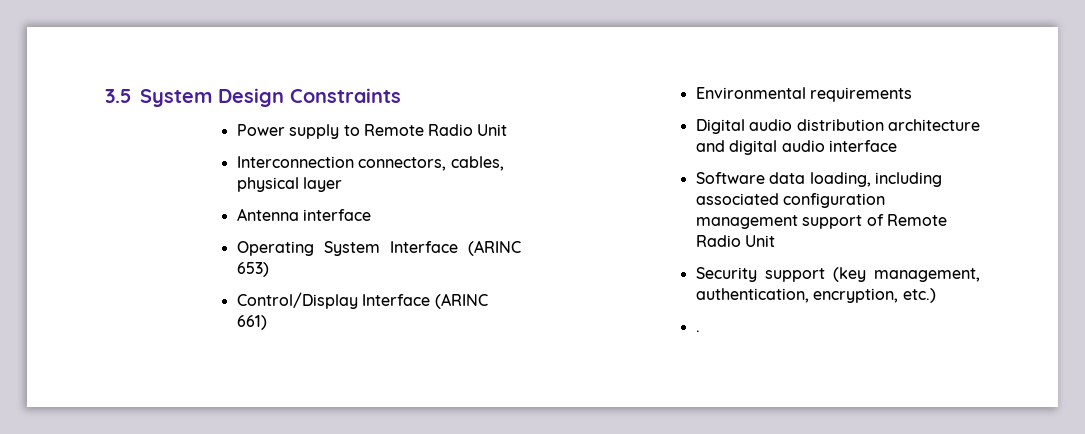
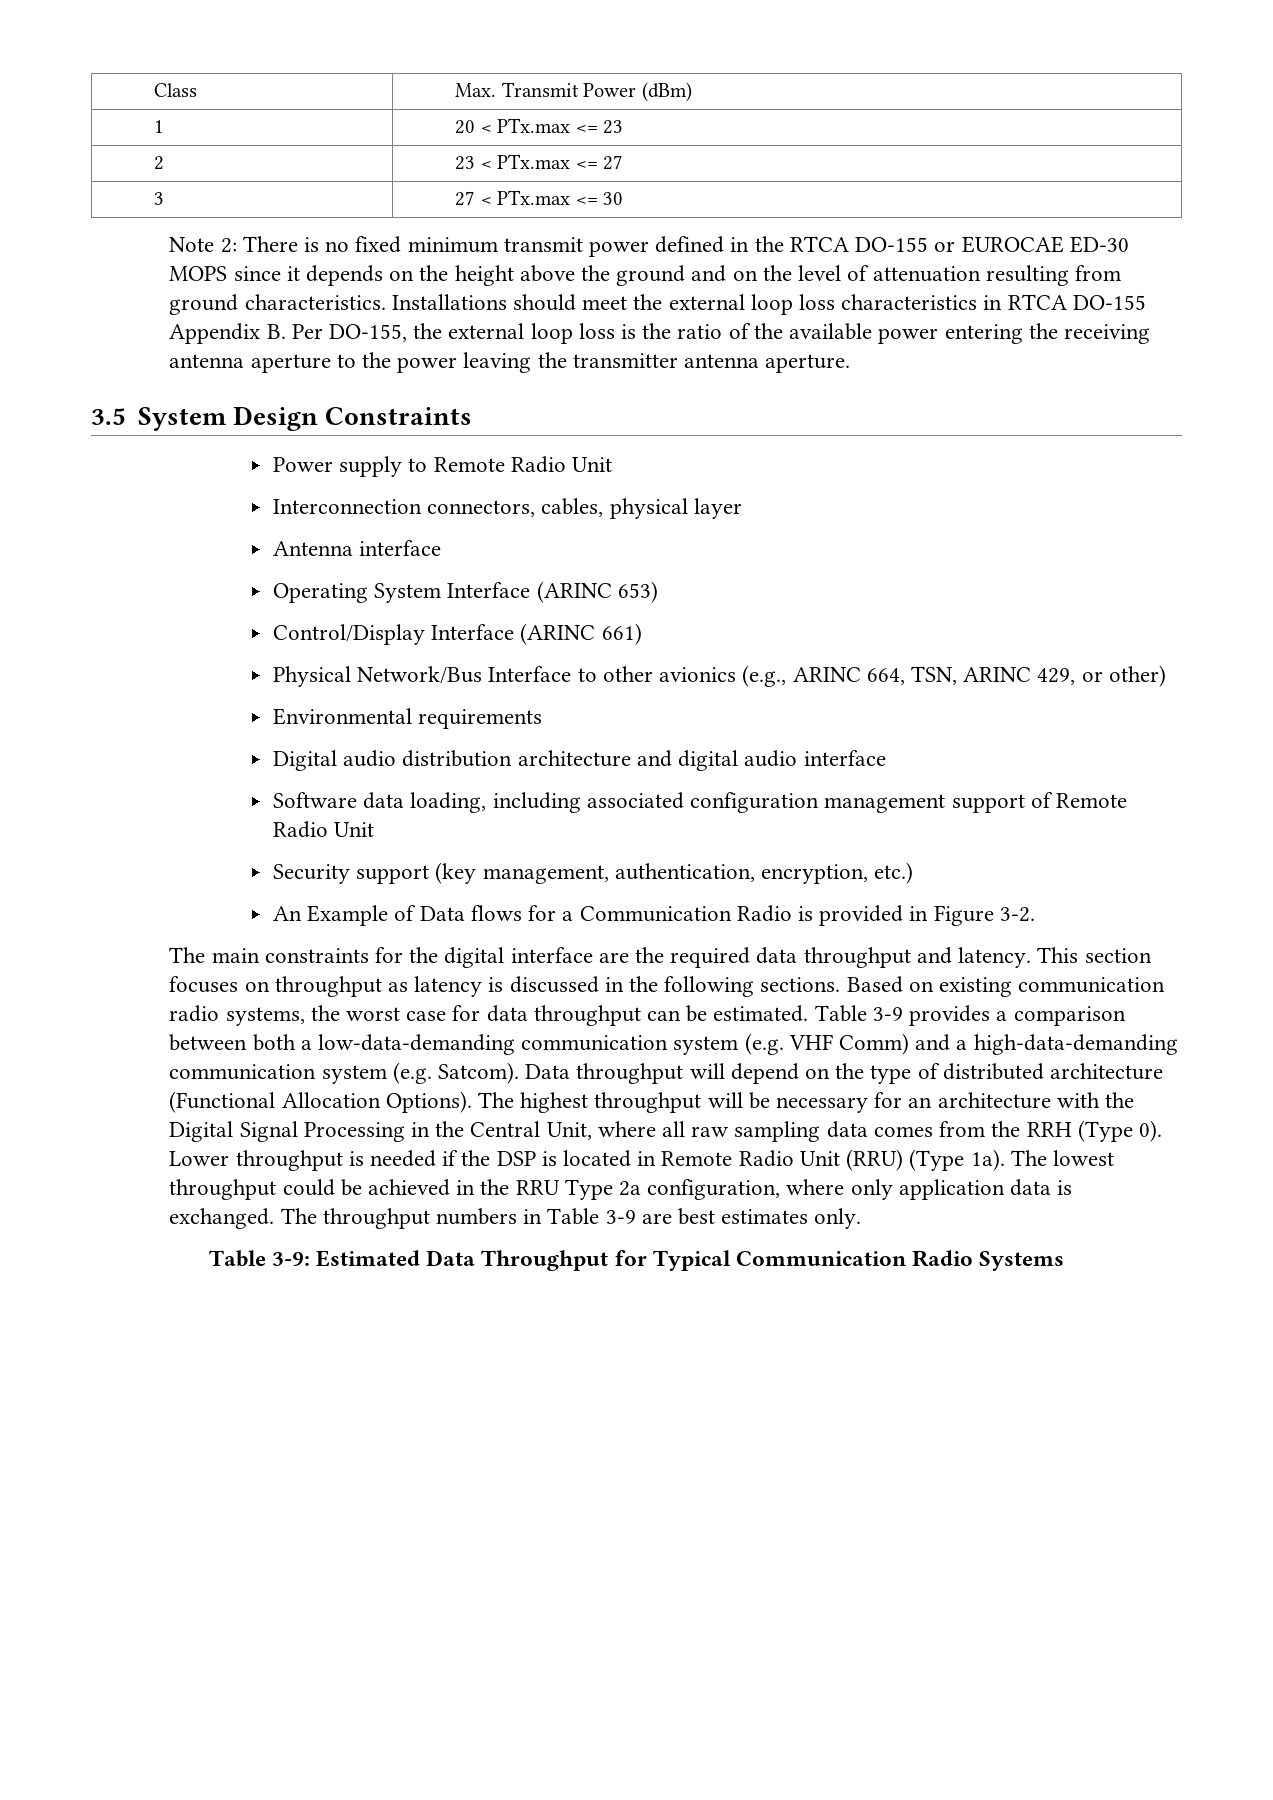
+ Class | Max. Transmit Power (dBm)
+ 1 | 20 < PTx.max <= 23
+ 2 | 23 < PTx.max <= 27
+ 3 | 27 < PTx.max <= 30
+ Note 2: There is no fixed minimum transmit power defined in the RTCA DO-155 or EUROCAE ED-30 MOPS since it depends on the height above the ground and on the level of attenuation resulting from ground characteristics. Installations should meet the external loop loss characteristics in RTCA DO-155 Appendix B. Per DO-155, the external loop loss is the ratio of the available power entering the receiving antenna aperture to the power leaving the transmitter antenna aperture.
+ Physical Network/Bus Interface to other avionics (e.g., ARINC 664, TSN, ARINC 429, or other)
- .
+ An Example of Data flows for a Communication Radio is provided in Figure 3-2.
+ The main constraints for the digital interface are the required data throughput and latency. This section focuses on throughput as latency is discussed in the following sections. Based on existing communication radio systems, the worst case for data throughput can be estimated. Table 3-9 provides a comparison between both a low-data-demanding communication system (e.g. VHF Comm) and a high-data-demanding communication system (e.g. Satcom). Data throughput will depend on the type of distributed architecture (Functional Allocation Options). The highest throughput will be necessary for an architecture with the Digital Signal Processing in the Central Unit, where all raw sampling data comes from the RRH (Type 0). Lower throughput is needed if the DSP is located in Remote Radio Unit (RRU) (Type 1a). The lowest throughput could be achieved in the RRU Type 2a configuration, where only application data is exchanged. The throughput numbers in Table 3-9 are best estimates only.
+ Table 3-9: Estimated Data Throughput for Typical Communication Radio Systems

